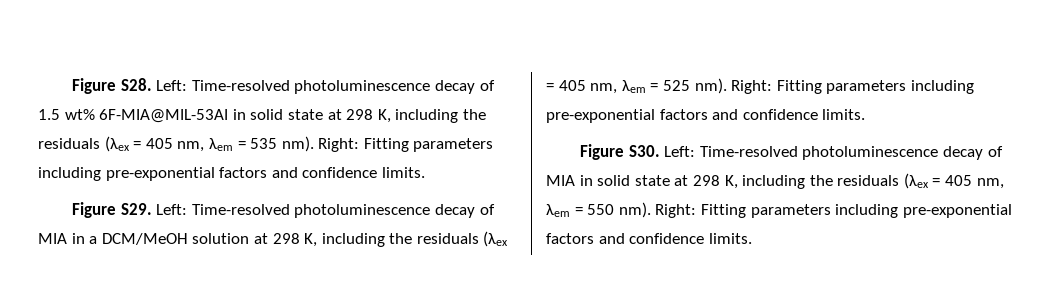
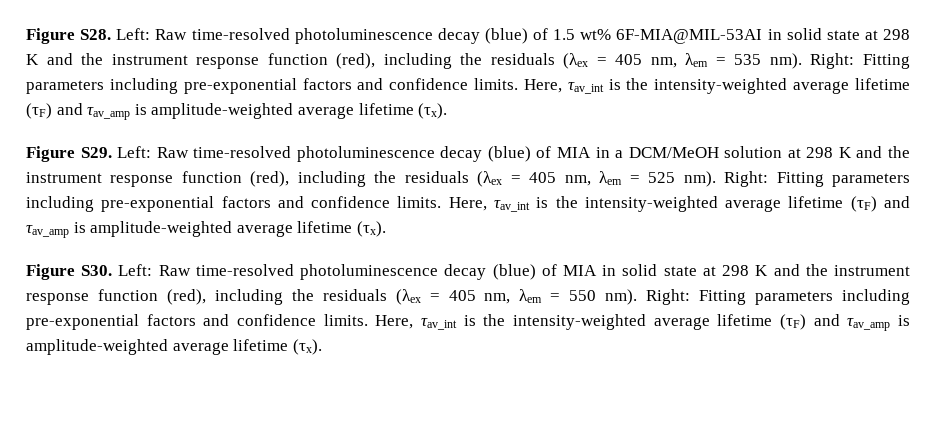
- Figure S28. Left: Time-resolved photoluminescence decay of 1.5 wt% 6F-MIA@MIL-53AI in solid state at 298 K, including the residuals (λex = 405 nm, λem = 535 nm). Right: Fitting parameters including pre-exponential factors and confidence limits.
+ Figure S28. Left: Raw time-resolved photoluminescence decay (blue) of 1.5 wt% 6F-MIA@MIL-53AI in solid state at 298 K and the instrument response function (red), including the residuals (λex = 405 nm, λem = 535 nm). Right: Fitting parameters including pre-exponential factors and confidence limits. Here, τav_int is the intensity-weighted average lifetime (τF) and τav_amp is amplitude-weighted average lifetime (τx).
- Figure S29. Left: Time-resolved photoluminescence decay of MIA in a DCM/MeOH solution at 298 K, including the residuals (λex = 405 nm, λem = 525 nm). Right: Fitting parameters including pre-exponential factors and confidence limits.
+ Figure S29. Left: Raw time-resolved photoluminescence decay (blue) of MIA in a DCM/MeOH solution at 298 K and the instrument response function (red), including the residuals (λex = 405 nm, λem = 525 nm). Right: Fitting parameters including pre-exponential factors and confidence limits. Here, τav_int is the intensity-weighted average lifetime (τF) and τav_amp is amplitude-weighted average lifetime (τx).
- Figure S30. Left: Time-resolved photoluminescence decay of MIA in solid state at 298 K, including the residuals (λex = 405 nm, λem = 550 nm). Right: Fitting parameters including pre-exponential factors and confidence limits.
+ Figure S30. Left: Raw time-resolved photoluminescence decay (blue) of MIA in solid state at 298 K and the instrument response function (red), including the residuals (λex = 405 nm, λem = 550 nm). Right: Fitting parameters including pre-exponential factors and confidence limits. Here, τav_int is the intensity-weighted average lifetime (τF) and τav_amp is amplitude-weighted average lifetime (τx).

